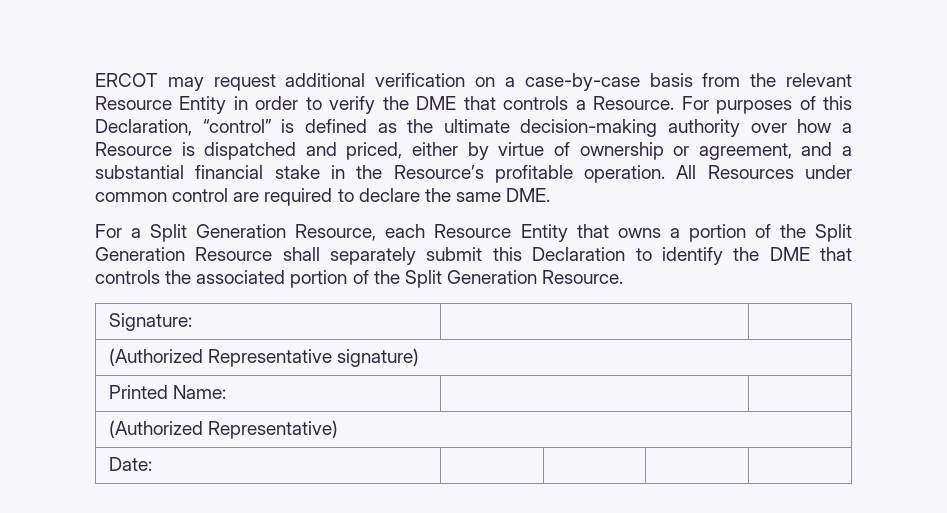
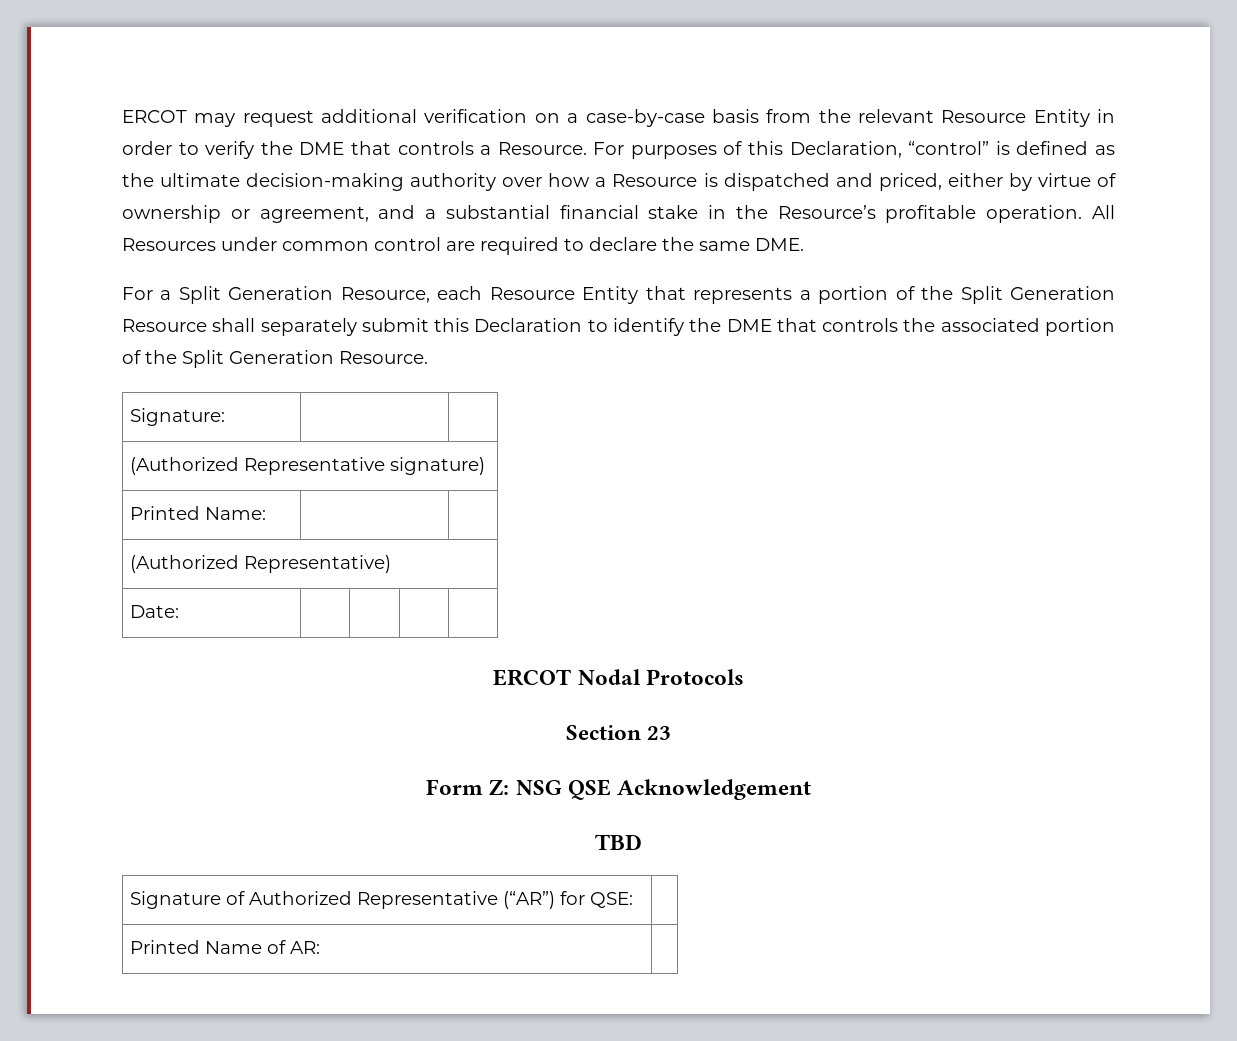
- For a Split Generation Resource, each Resource Entity that owns a portion of the Split Generation Resource shall separately submit this Declaration to identify the DME that controls the associated portion of the Split Generation Resource.
+ For a Split Generation Resource, each Resource Entity that represents a portion of the Split Generation Resource shall separately submit this Declaration to identify the DME that controls the associated portion of the Split Generation Resource.
+ ERCOT Nodal Protocols
+ Section 23
+ Form Z: NSG QSE Acknowledgement
+ TBD
+ Signature of Authorized Representative (“AR”) for QSE: |
+ Printed Name of AR: |

